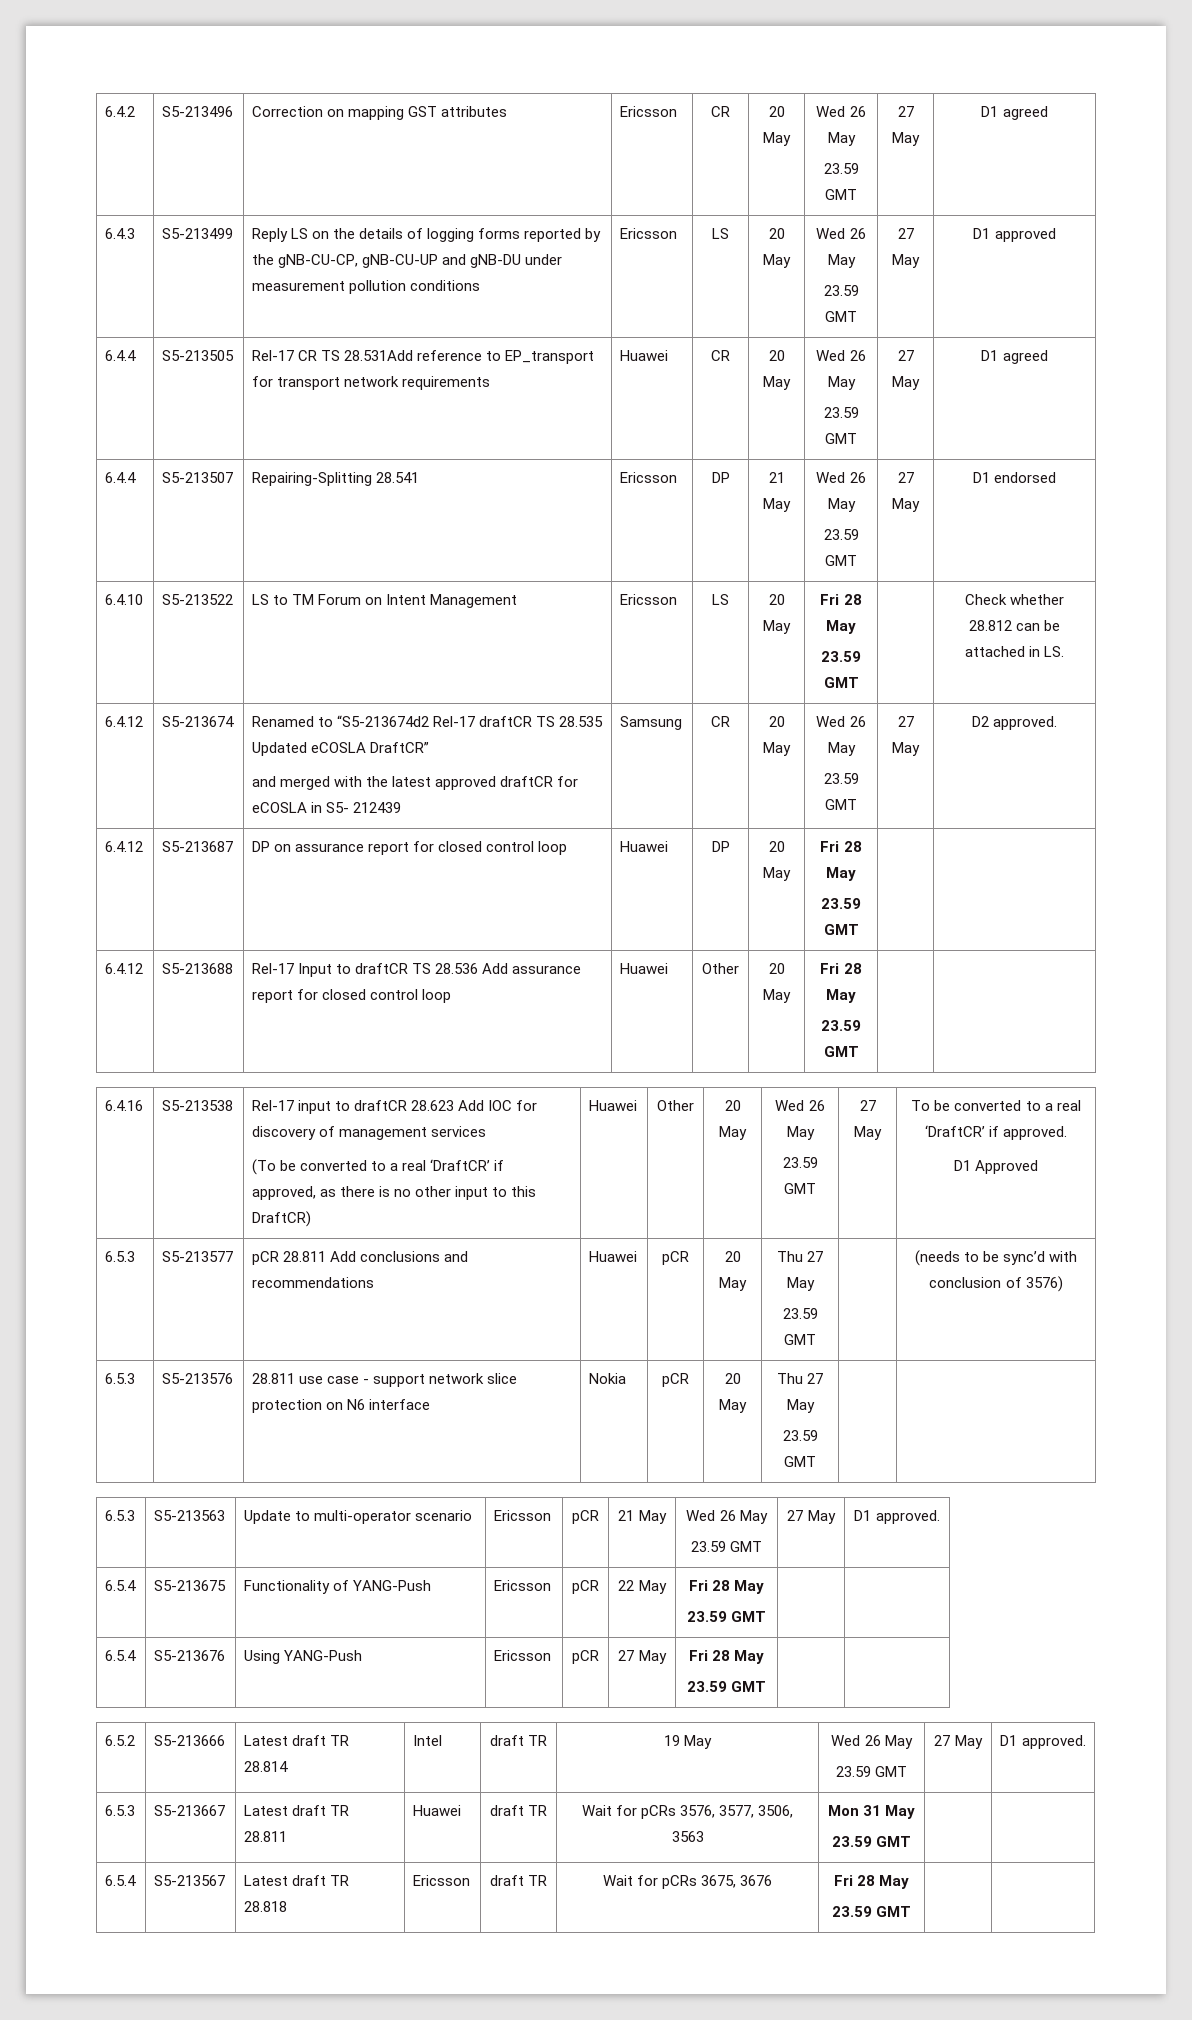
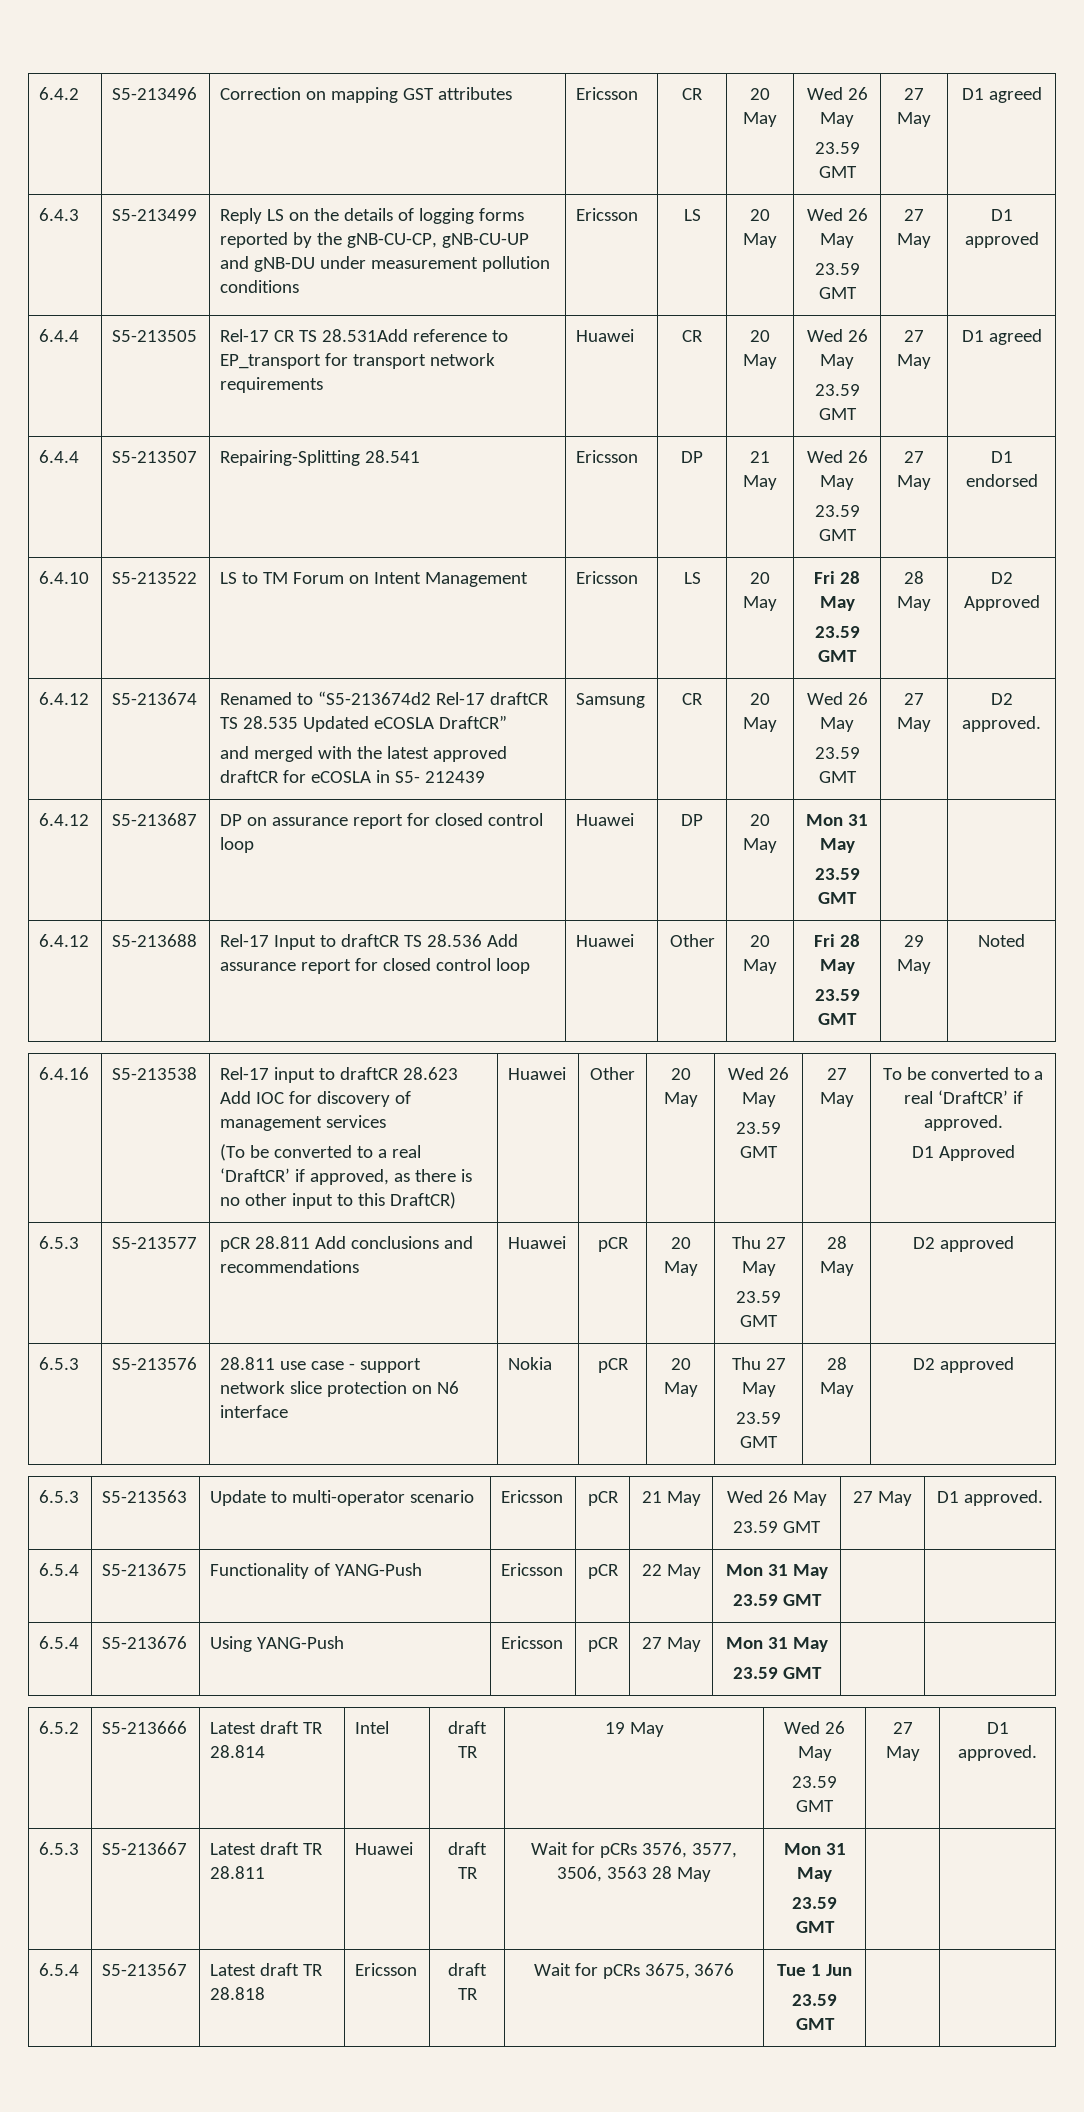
  6.4.10 | S5-213522 | LS to TM Forum on Intent Management | Ericsson | LS | 20 May | Fri 28 May
- 23.59 GMT | | Check whether 28.812 can be attached in LS.
+ 23.59 GMT | 28 May | D2 Approved
- 6.4.12 | S5-213687 | DP on assurance report for closed control loop | Huawei | DP | 20 May | Fri 28 May
+ 6.4.12 | S5-213687 | DP on assurance report for closed control loop | Huawei | DP | 20 May | Mon 31 May
  6.4.12 | S5-213688 | Rel-17 Input to draftCR TS 28.536 Add assurance report for closed control loop | Huawei | Other | 20 May | Fri 28 May
- 23.59 GMT | |
+ 23.59 GMT | 29 May | Noted
  6.5.3 | S5-213577 | pCR 28.811 Add conclusions and recommendations | Huawei | pCR | 20 May | Thu 27 May
- 23.59 GMT | | (needs to be sync’d with conclusion of 3576)
+ 23.59 GMT | 28 May | D2 approved
  6.5.3 | S5-213576 | 28.811 use case - support network slice protection on N6 interface | Nokia | pCR | 20 May | Thu 27 May
- 23.59 GMT | |
+ 23.59 GMT | 28 May | D2 approved
- 6.5.4 | S5-213675 | Functionality of YANG-Push | Ericsson | pCR | 22 May | Fri 28 May
+ 6.5.4 | S5-213675 | Functionality of YANG-Push | Ericsson | pCR | 22 May | Mon 31 May
- 6.5.4 | S5-213676 | Using YANG-Push | Ericsson | pCR | 27 May | Fri 28 May
+ 6.5.4 | S5-213676 | Using YANG-Push | Ericsson | pCR | 27 May | Mon 31 May
- 6.5.3 | S5-213667 | Latest draft TR 28.811 | Huawei | draft TR | Wait for pCRs 3576, 3577, 3506, 3563 | Mon 31 May
+ 6.5.3 | S5-213667 | Latest draft TR 28.811 | Huawei | draft TR | Wait for pCRs 3576, 3577, 3506, 3563 28 May | Mon 31 May
- 6.5.4 | S5-213567 | Latest draft TR 28.818 | Ericsson | draft TR | Wait for pCRs 3675, 3676 | Fri 28 May
+ 6.5.4 | S5-213567 | Latest draft TR 28.818 | Ericsson | draft TR | Wait for pCRs 3675, 3676 | Tue 1 Jun

